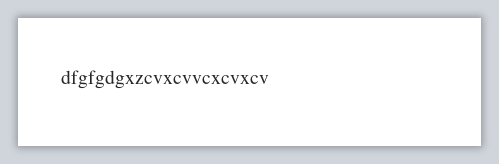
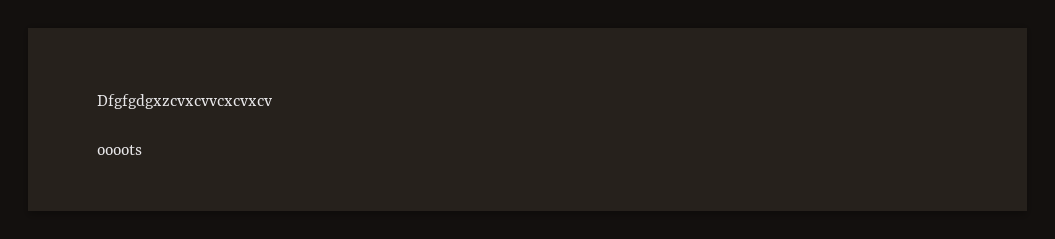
- dfgfgdgxzcvxcvvcxcvxcv
+ Dfgfgdgxzcvxcvvcxcvxcv
+ oooots

